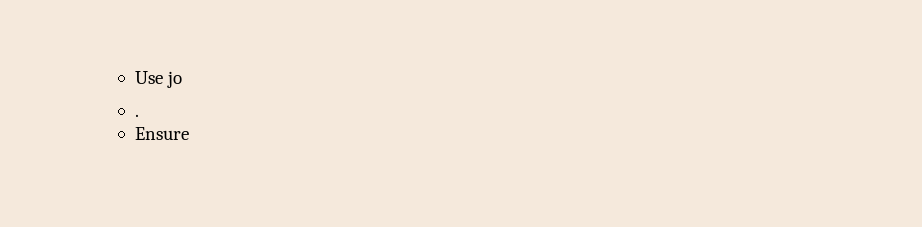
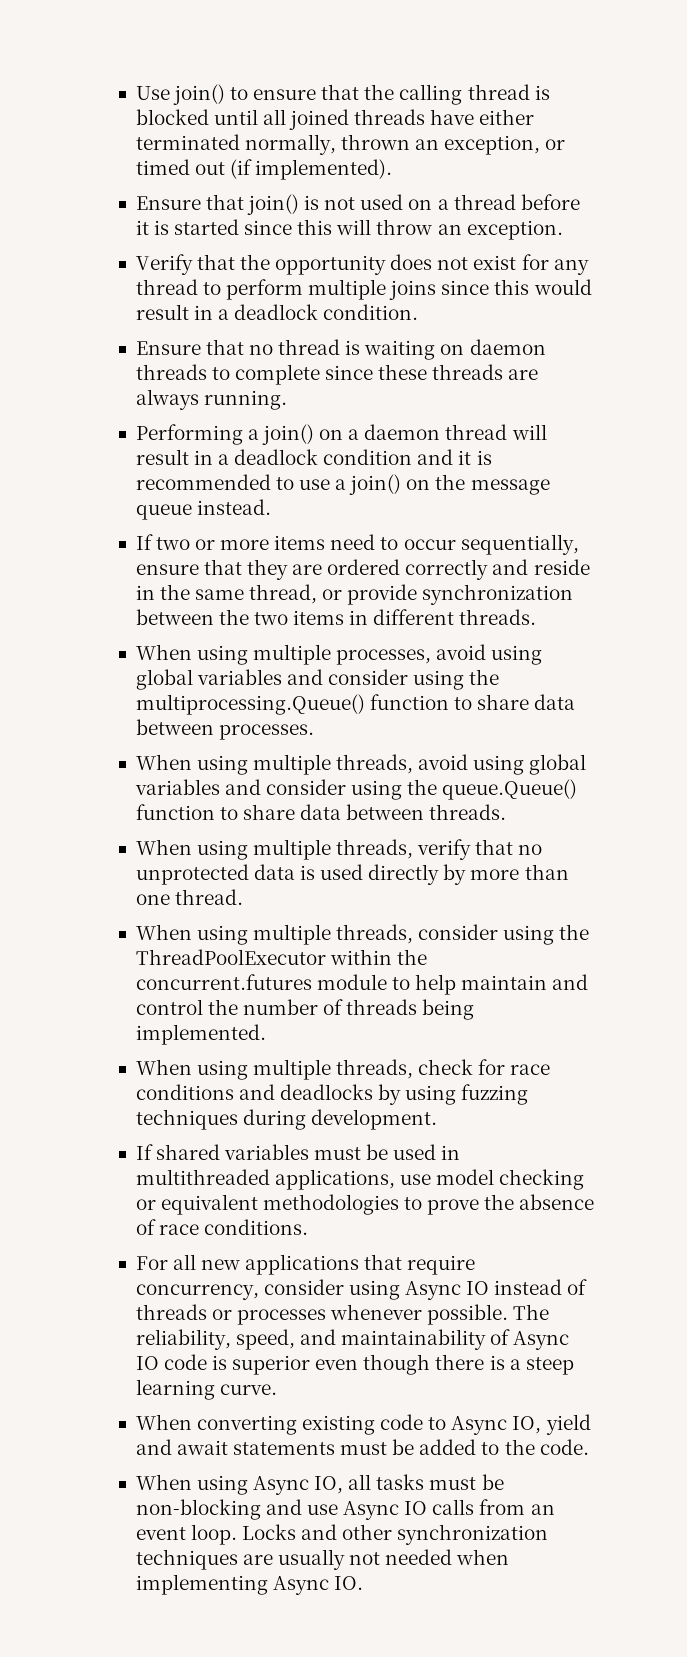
- Use jo
- .
- Ensure
+ Use join() to ensure that the calling thread is blocked until all joined threads have either terminated normally, thrown an exception, or timed out (if implemented).
+ Ensure that join() is not used on a thread before it is started since this will throw an exception.
+ Verify that the opportunity does not exist for any thread to perform multiple joins since this would result in a deadlock condition.
+ Ensure that no thread is waiting on daemon threads to complete since these threads are always running.
+ Performing a join() on a daemon thread will result in a deadlock condition and it is recommended to use a join() on the message queue instead.
+ If two or more items need to occur sequentially, ensure that they are ordered correctly and reside in the same thread, or provide synchronization between the two items in different threads.
+ When using multiple processes, avoid using global variables and consider using the multiprocessing.Queue() function to share data between processes.
+ When using multiple threads, avoid using global variables and consider using the queue.Queue() function to share data between threads.
+ When using multiple threads, verify that no unprotected data is used directly by more than one thread.
+ When using multiple threads, consider using the ThreadPoolExecutor within the concurrent.futures module to help maintain and control the number of threads being implemented.
+ When using multiple threads, check for race conditions and deadlocks by using fuzzing techniques during development.
+ If shared variables must be used in multithreaded applications, use model checking or equivalent methodologies to prove the absence of race conditions.
+ For all new applications that require concurrency, consider using Async IO instead of threads or processes whenever possible. The reliability, speed, and maintainability of Async IO code is superior even though there is a steep learning curve.
+ When converting existing code to Async IO, yield and await statements must be added to the code.
+ When using Async IO, all tasks must be non-blocking and use Async IO calls from an event loop. Locks and other synchronization techniques are usually not needed when implementing Async IO.

